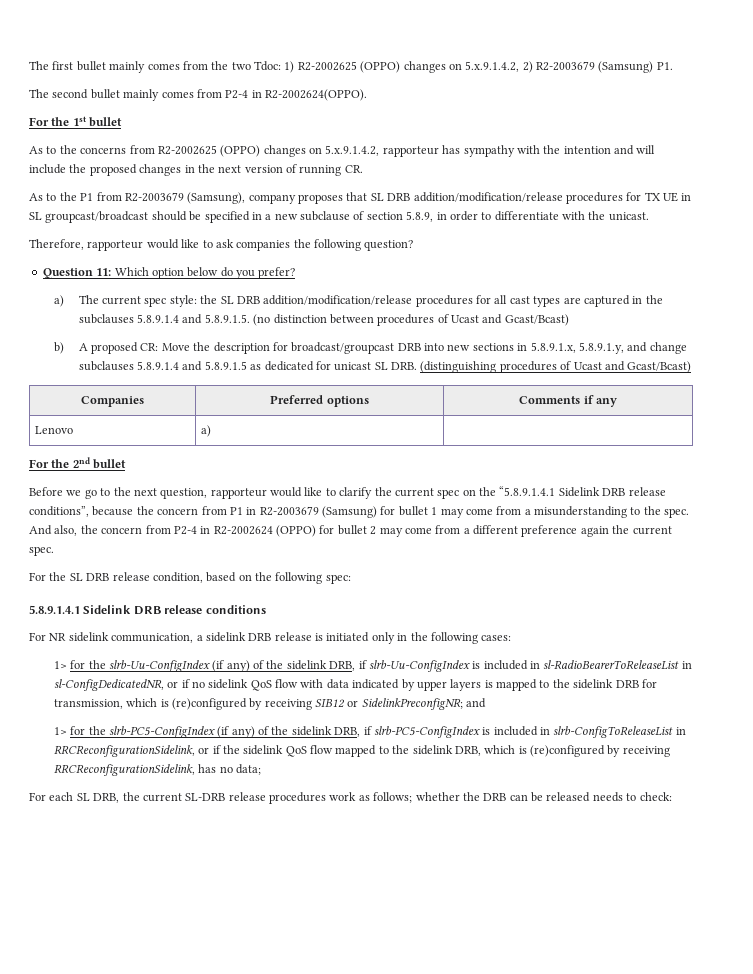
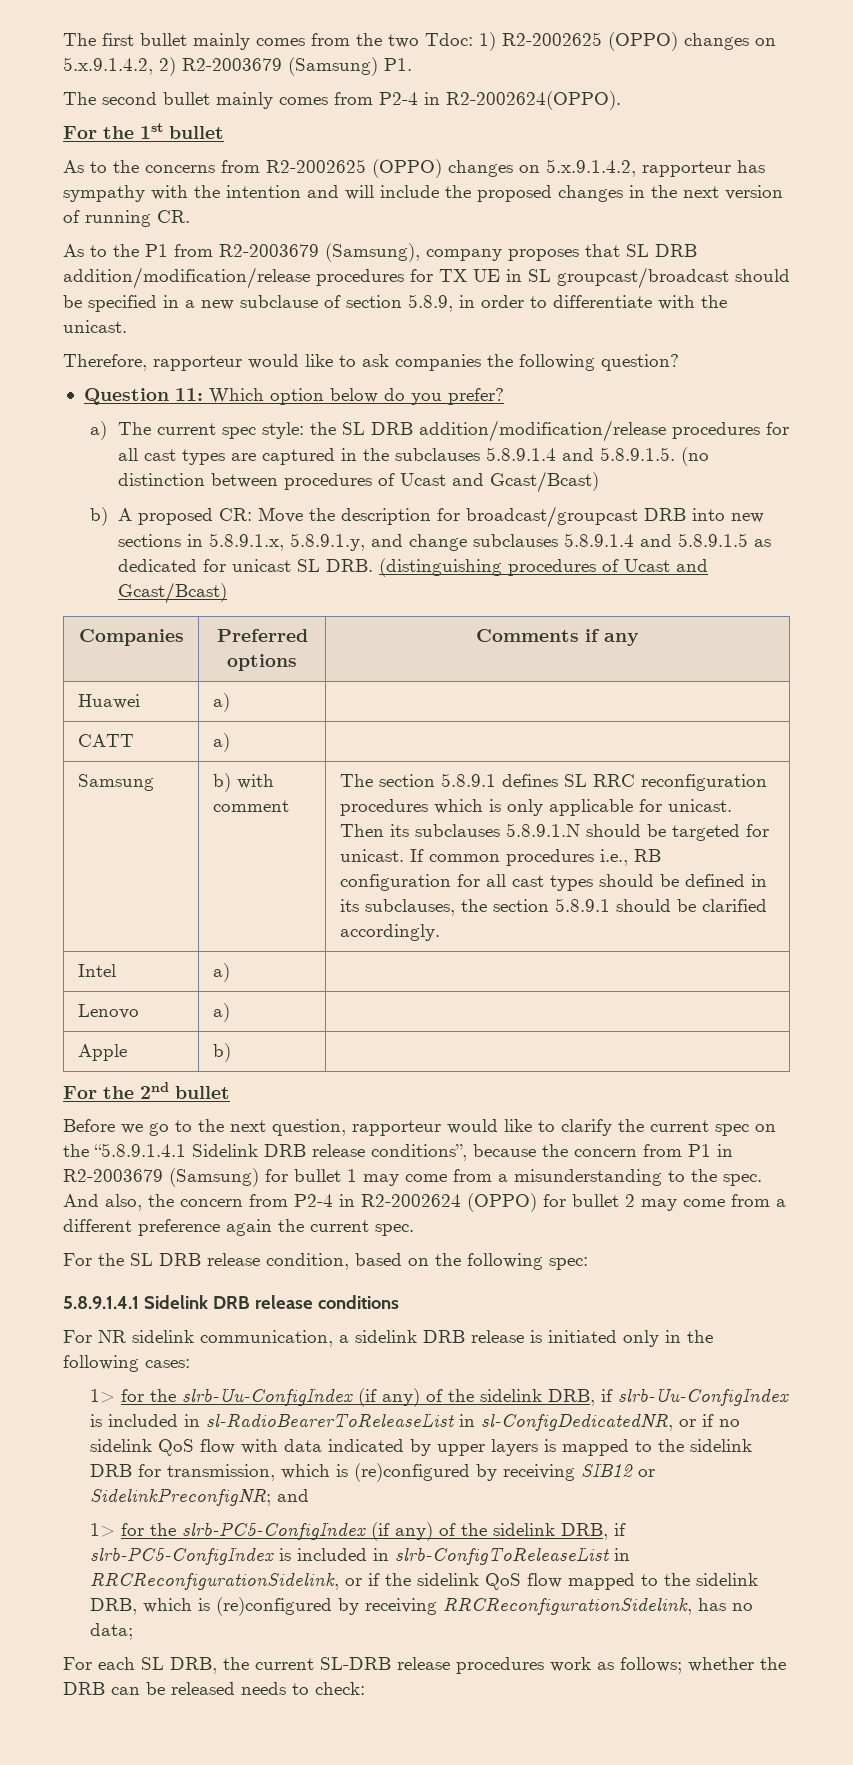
+ Huawei | a) |
+ CATT | a) |
+ Samsung | b) with comment | The section 5.8.9.1 defines SL RRC reconfiguration procedures which is only applicable for unicast. Then its subclauses 5.8.9.1.N should be targeted for unicast. If common procedures i.e., RB configuration for all cast types should be defined in its subclauses, the section 5.8.9.1 should be clarified accordingly.
+ Intel | a) |
+ Apple | b) |

